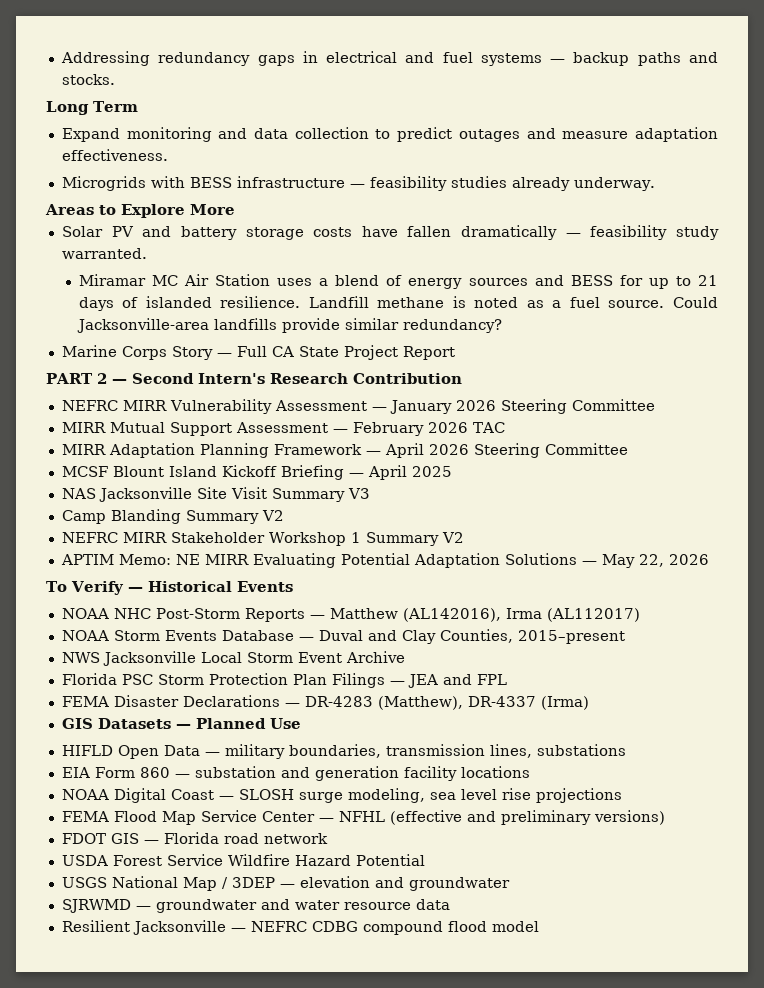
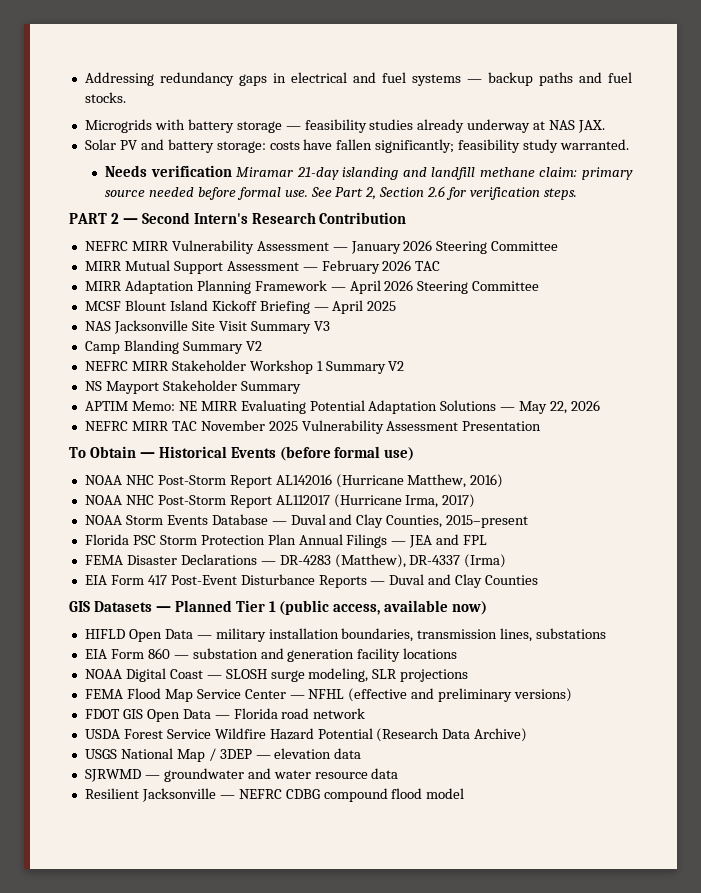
- Addressing redundancy gaps in electrical and fuel systems — backup paths and stocks.
+ Addressing redundancy gaps in electrical and fuel systems — backup paths and fuel stocks.
- Long Term
- Expand monitoring and data collection to predict outages and measure adaptation effectiveness.
- Microgrids with BESS infrastructure — feasibility studies already underway.
- Areas to Explore More
+ Microgrids with battery storage — feasibility studies already underway at NAS JAX.
- Solar PV and battery storage costs have fallen dramatically — feasibility study warranted.
+ Solar PV and battery storage: costs have fallen significantly; feasibility study warranted.
- Miramar MC Air Station uses a blend of energy sources and BESS for up to 21 days of islanded resilience. Landfill methane is noted as a fuel source. Could Jacksonville-area landfills provide similar redundancy?
- Marine Corps Story — Full CA State Project Report
+ Needs verification Miramar 21-day islanding and landfill methane claim: primary source needed before formal use. See Part 2, Section 2.6 for verification steps.
+ NS Mayport Stakeholder Summary
+ NEFRC MIRR TAC November 2025 Vulnerability Assessment Presentation
- To Verify — Historical Events
- NOAA NHC Post-Storm Reports — Matthew (AL142016), Irma (AL112017)
+ To Obtain — Historical Events (before formal use)
+ NOAA NHC Post-Storm Report AL142016 (Hurricane Matthew, 2016)
+ NOAA NHC Post-Storm Report AL112017 (Hurricane Irma, 2017)
- NWS Jacksonville Local Storm Event Archive
- Florida PSC Storm Protection Plan Filings — JEA and FPL
+ Florida PSC Storm Protection Plan Annual Filings — JEA and FPL
- GIS Datasets — Planned Use
+ EIA Form 417 Post-Event Disturbance Reports — Duval and Clay Counties
+ GIS Datasets — Planned Tier 1 (public access, available now)
- HIFLD Open Data — military boundaries, transmission lines, substations
+ HIFLD Open Data — military installation boundaries, transmission lines, substations
- NOAA Digital Coast — SLOSH surge modeling, sea level rise projections
+ NOAA Digital Coast — SLOSH surge modeling, SLR projections
- FDOT GIS — Florida road network
+ FDOT GIS Open Data — Florida road network
- USDA Forest Service Wildfire Hazard Potential
+ USDA Forest Service Wildfire Hazard Potential (Research Data Archive)
- USGS National Map / 3DEP — elevation and groundwater
+ USGS National Map / 3DEP — elevation data

